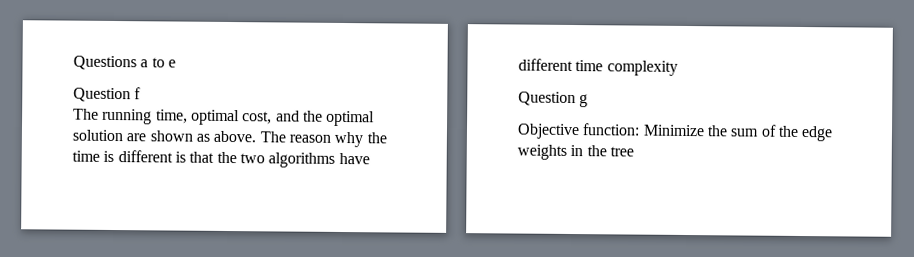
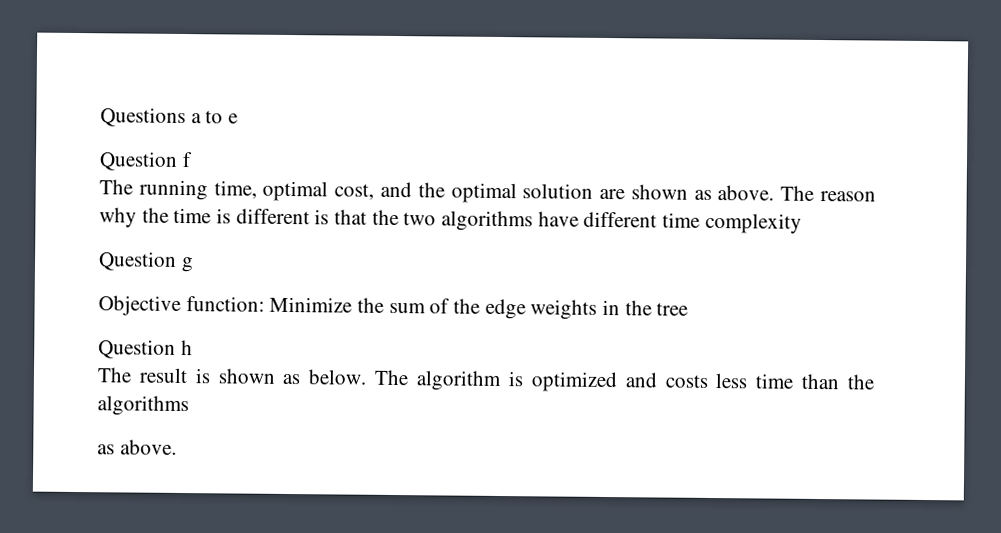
+ Question h
+ The result is shown as below. The algorithm is optimized and costs less time than the algorithms
+ as above.

